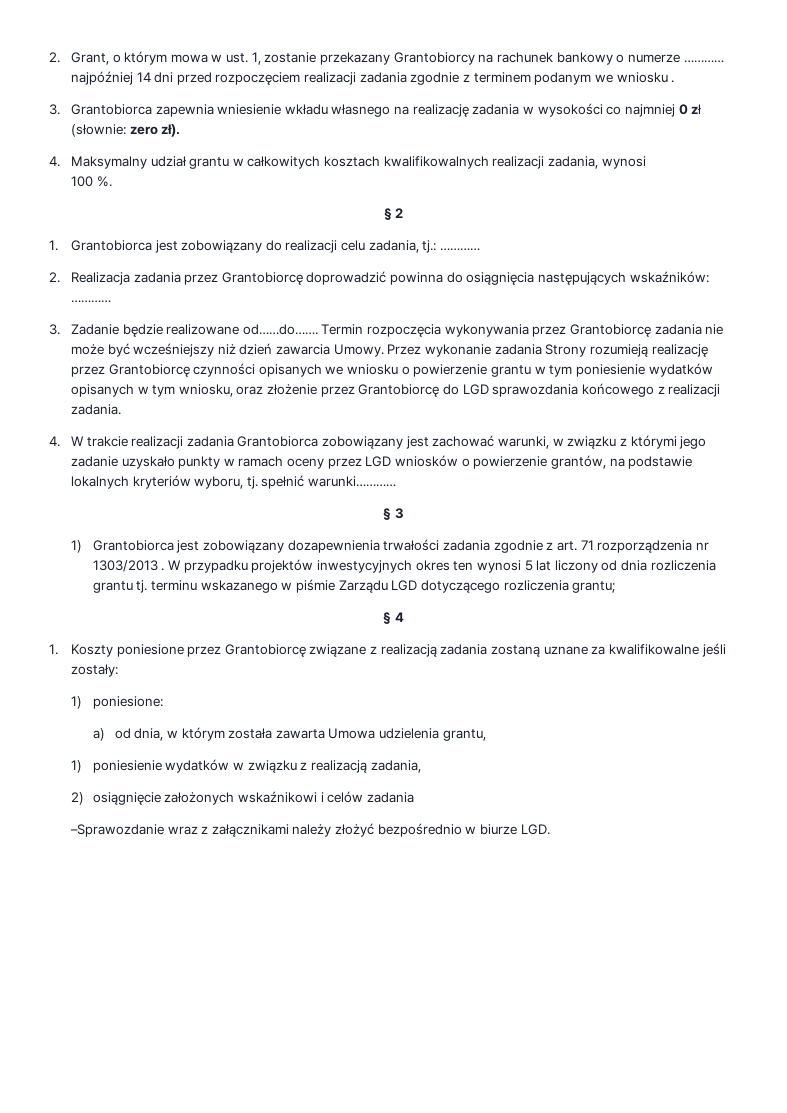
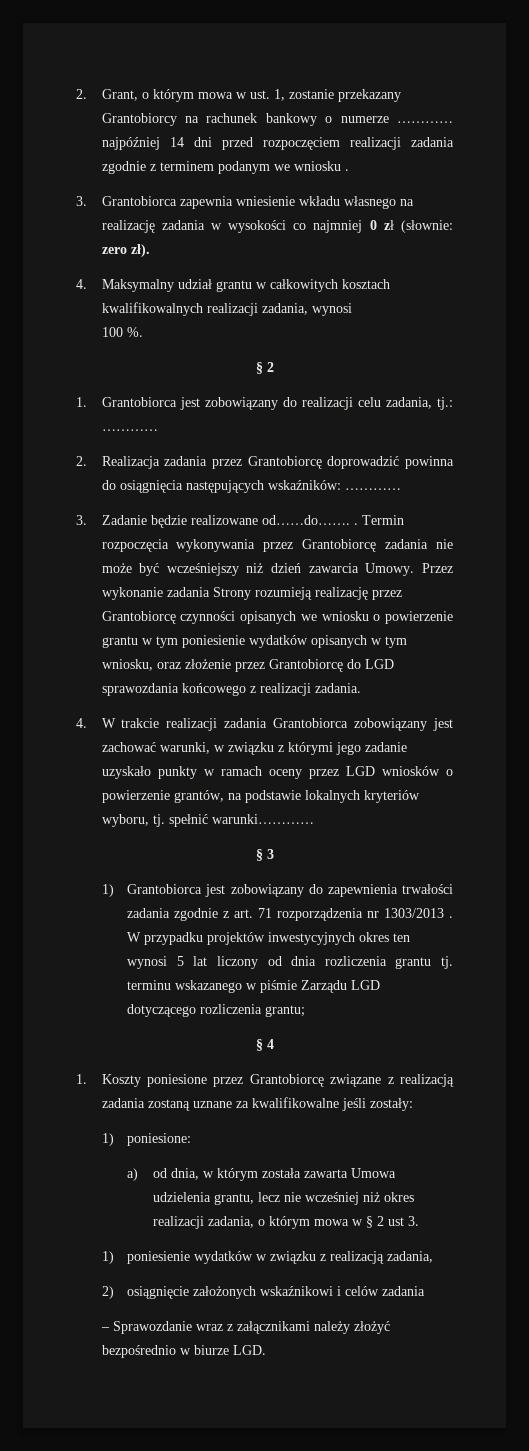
- 3. Zadanie będzie realizowane od……do…….
+ 3. Zadanie będzie realizowane od……do……. .
- 1) Grantobiorca jest zobowiązany dozapewnienia trwałości zadania zgodnie z art. 71 rozporządzenia nr 1303/2013 .
+ 1) Grantobiorca jest zobowiązany do zapewnienia trwałości zadania zgodnie z art. 71 rozporządzenia nr 1303/2013 .
- a) od dnia, w którym została zawarta Umowa udzielenia grantu,
+ a) od dnia, w którym została zawarta Umowa udzielenia grantu, lecz nie wcześniej niż okres realizacji zadania, o którym mowa w § 2 ust 3.
- –Sprawozdanie wraz z załącznikami należy złożyć bezpośrednio w biurze LGD.
+ – Sprawozdanie wraz z załącznikami należy złożyć bezpośrednio w biurze LGD.

